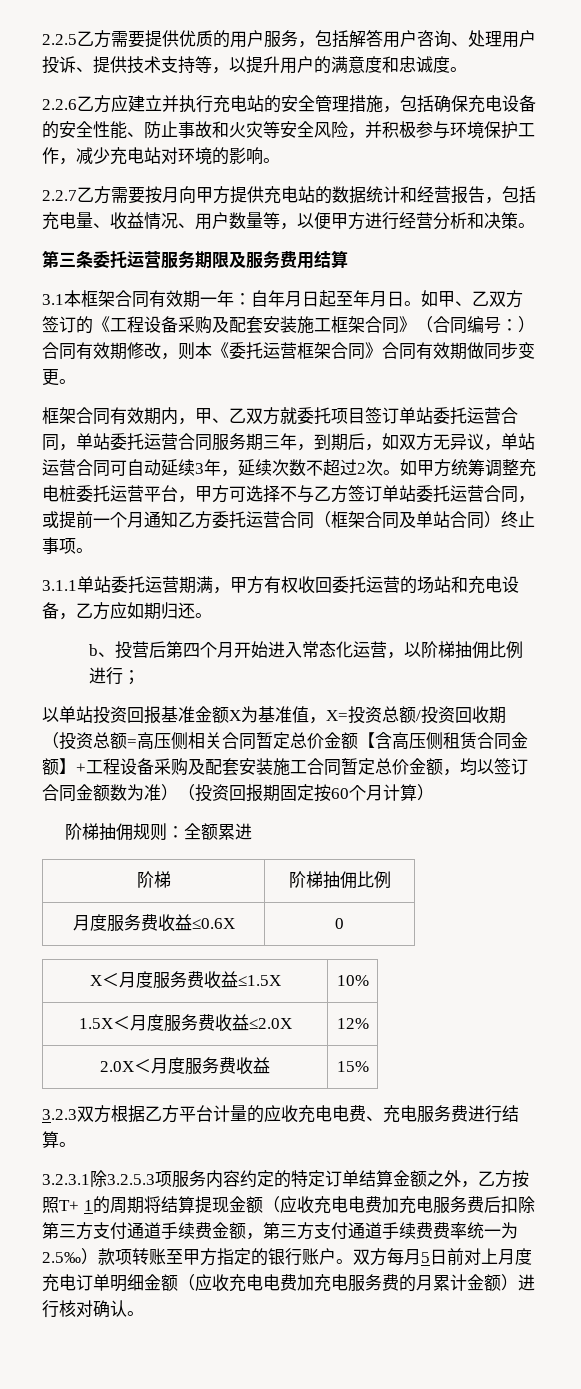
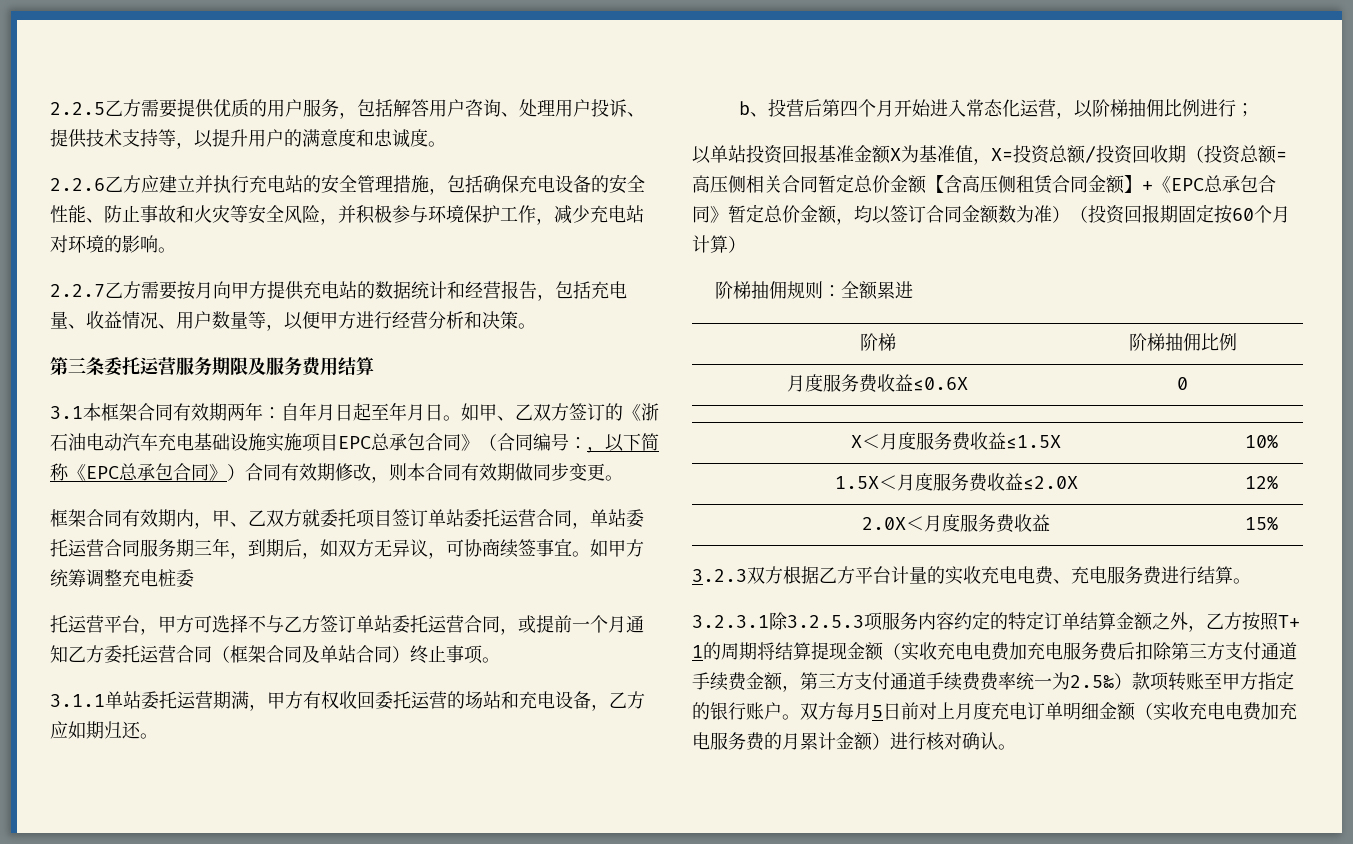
- 3.1本框架合同有效期一年：自年月日起至年月日。
+ 3.1本框架合同有效期两年：自年月日起至年月日。
- 如甲、乙双方签订的《工程设备采购及配套安装施工框架合同》（合同编号：）合同有效期修改，则本《委托运营框架合同》合同有效期做同步变更。
+ 如甲、乙双方签订的《浙石油电动汽车充电基础设施实施项目EPC总承包合同》（合同编号：，以下简称《EPC总承包合同》）合同有效期修改，则本合同有效期做同步变更。
- 框架合同有效期内，甲、乙双方就委托项目签订单站委托运营合同，单站委托运营合同服务期三年，到期后，如双方无异议，单站运营合同可自动延续3年，延续次数不超过2次。
+ 框架合同有效期内，甲、乙双方就委托项目签订单站委托运营合同，单站委托运营合同服务期三年，到期后，如双方无异议，可协商续签事宜。
- 如甲方统筹调整充电桩委托运营平台，甲方可选择不与乙方签订单站委托运营合同，或提前一个月通知乙方委托运营合同（框架合同及单站合同）终止事项。
+ 如甲方统筹调整充电桩委
+ 托运营平台，甲方可选择不与乙方签订单站委托运营合同，或提前一个月通知乙方委托运营合同（框架合同及单站合同）终止事项。
- 以单站投资回报基准金额X为基准值，X=投资总额/投资回收期（投资总额=高压侧相关合同暂定总价金额【含高压侧租赁合同金额】+工程设备采购及配套安装施工合同暂定总价金额，均以签订合同金额数为准）（投资回报期固定按60个月计算）
+ 以单站投资回报基准金额X为基准值，X=投资总额/投资回收期（投资总额=高压侧相关合同暂定总价金额【含高压侧租赁合同金额】+《EPC总承包合同》暂定总价金额，均以签订合同金额数为准）（投资回报期固定按60个月计算）
- 3.2.3双方根据乙方平台计量的应收充电电费、充电服务费进行结算。
+ 3.2.3双方根据乙方平台计量的实收充电电费、充电服务费进行结算。
- 3.2.3.1除3.2.5.3项服务内容约定的特定订单结算金额之外，乙方按照T+ 1的周期将结算提现金额（应收充电电费加充电服务费后扣除第三方支付通道手续费金额，第三方支付通道手续费费率统一为2.5‰）款项转账至甲方指定的银行账户。
+ 3.2.3.1除3.2.5.3项服务内容约定的特定订单结算金额之外，乙方按照T+ 1的周期将结算提现金额（实收充电电费加充电服务费后扣除第三方支付通道手续费金额，第三方支付通道手续费费率统一为2.5‰）款项转账至甲方指定的银行账户。
- 双方每月5日前对上月度充电订单明细金额（应收充电电费加充电服务费的月累计金额）进行核对确认。
+ 双方每月5日前对上月度充电订单明细金额（实收充电电费加充电服务费的月累计金额）进行核对确认。

